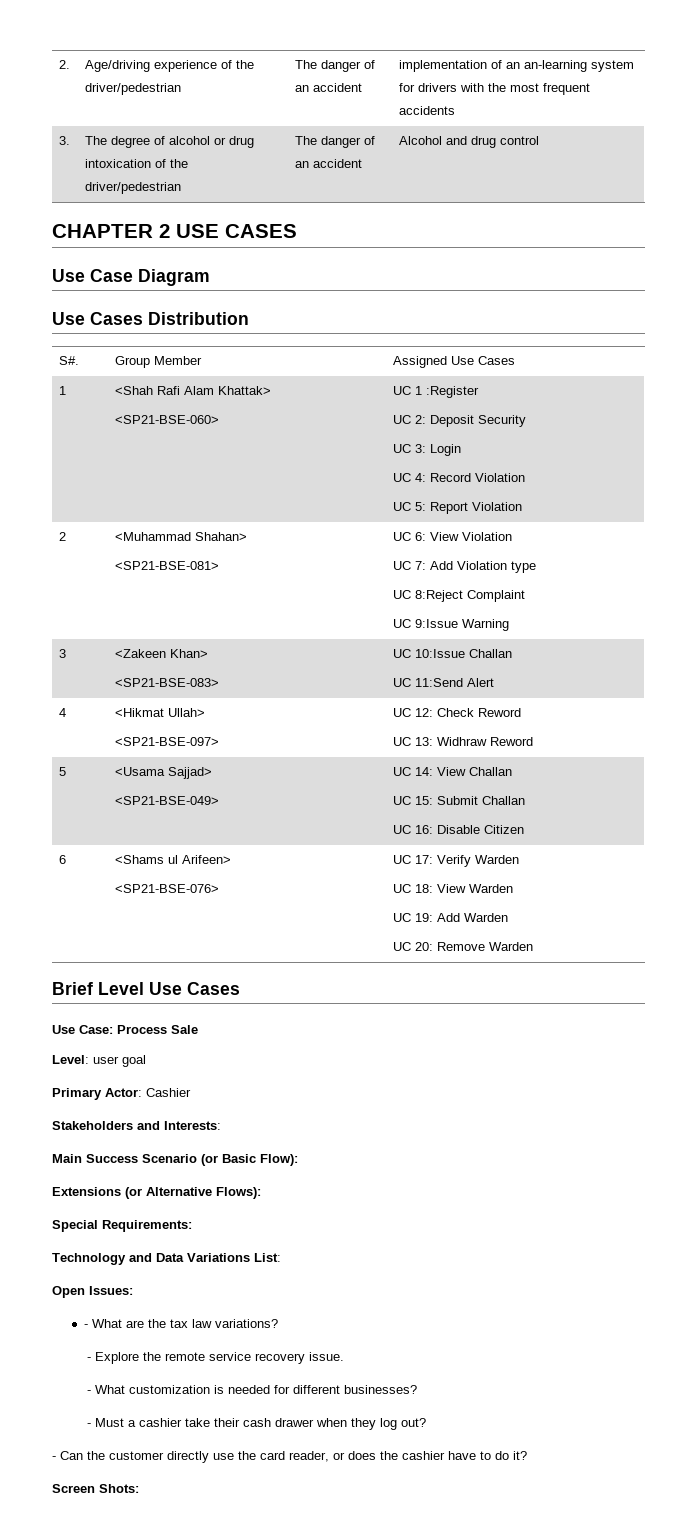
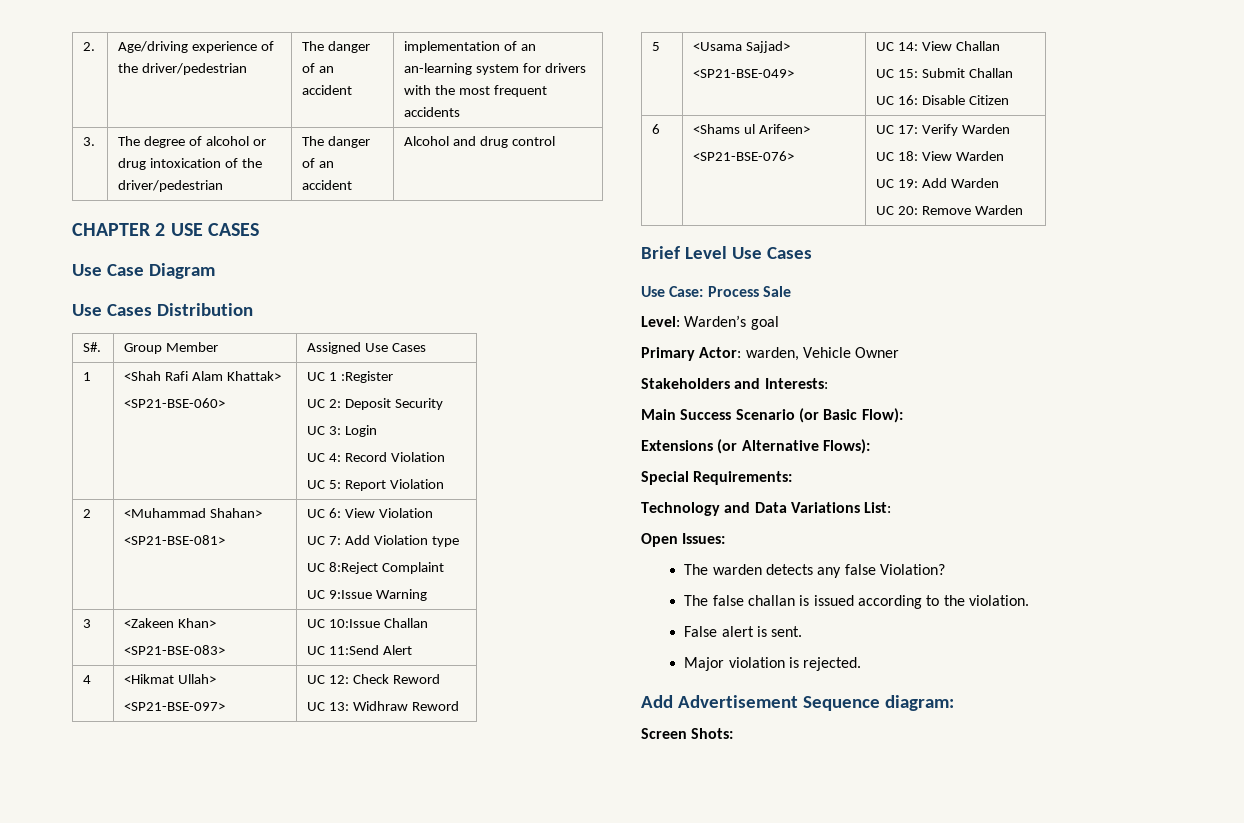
- Level: user goal
+ Level: Warden’s goal
- Primary Actor: Cashier
+ Primary Actor: warden, Vehicle Owner
- - What are the tax law variations?
- - Explore the remote service recovery issue.
- - What customization is needed for different businesses?
- - Must a cashier take their cash drawer when they log out?
- - Can the customer directly use the card reader, or does the cashier have to do it?
+ The warden detects any false Violation?
+ The false challan is issued according to the violation.
+ False alert is sent.
+ Major violation is rejected.
+ Add Advertisement Sequence diagram:

